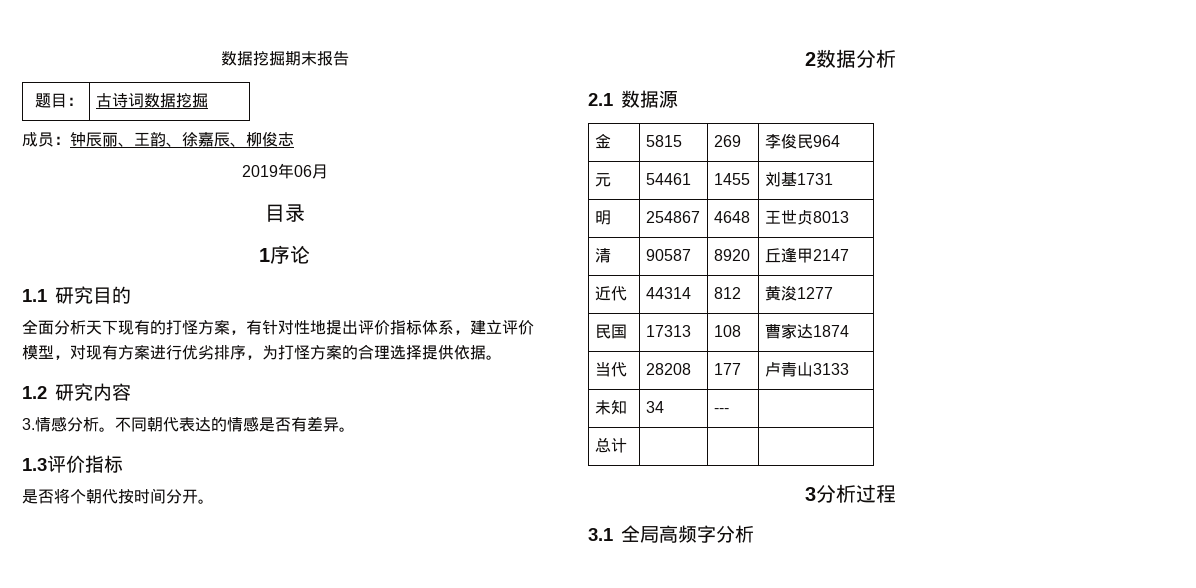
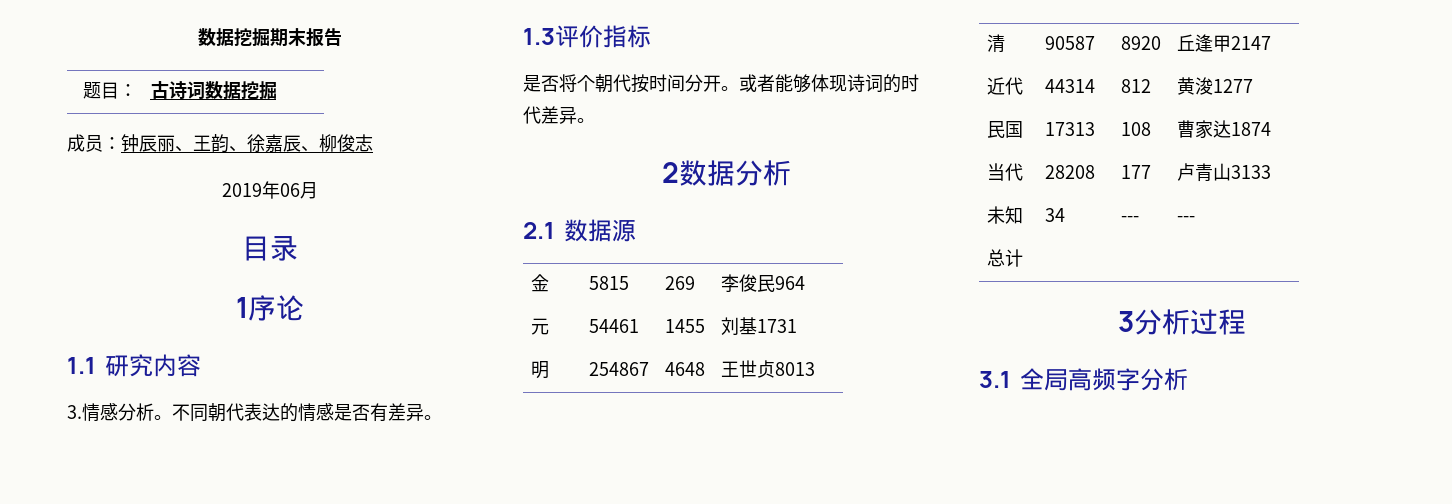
- 1.1研究目的
- 全面分析天下现有的打怪方案，有针对性地提出评价指标体系，建立评价模型，对现有方案进行优劣排序，为打怪方案的合理选择提供依据。
- 1.2研究内容
+ 1.1研究内容
+ 或者能够体现诗词的时代差异。
- 未知 | 34 | --- |
+ 未知 | 34 | --- | ---

